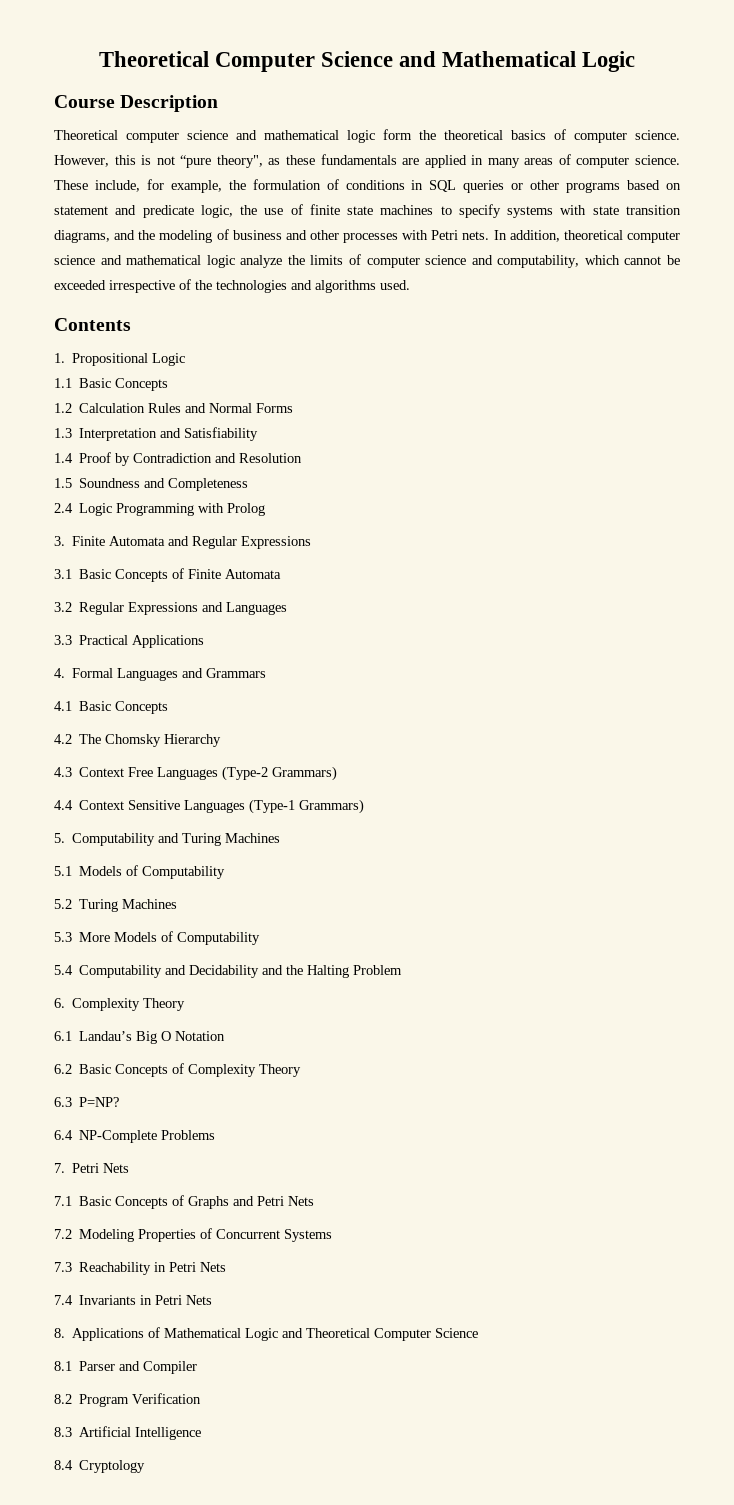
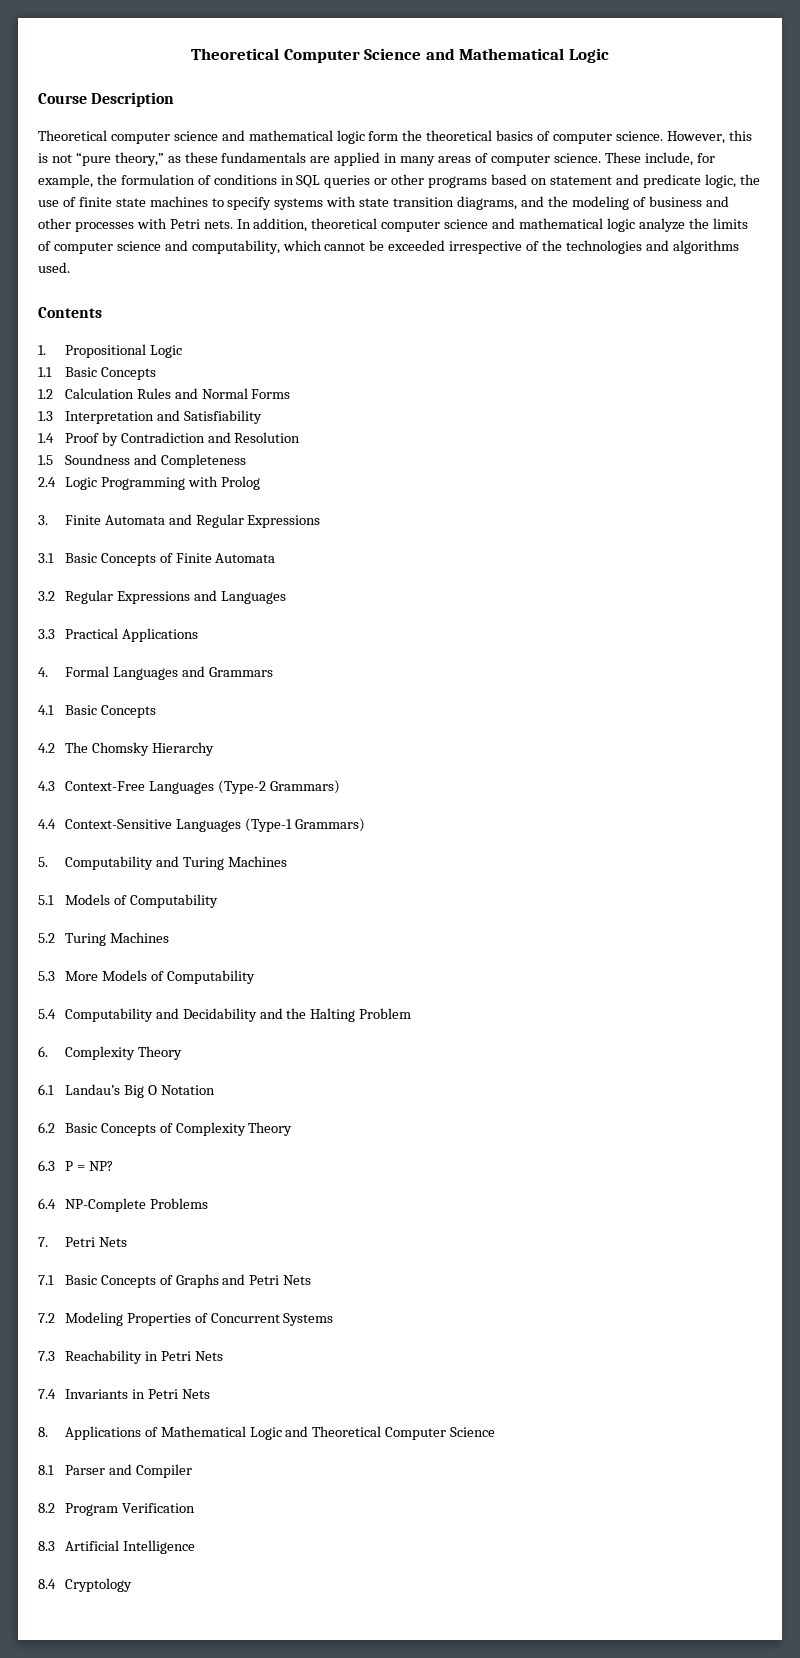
- However, this is not “pure theory", as these fundamentals are applied in many areas of computer science.
+ However, this is not “pure theory,” as these fundamentals are applied in many areas of computer science.
- 4.3 Context Free Languages (Type-2 Grammars)
+ 4.3 Context-Free Languages (Type-2 Grammars)
- 4.4 Context Sensitive Languages (Type-1 Grammars)
+ 4.4 Context-Sensitive Languages (Type-1 Grammars)
- 6.3 P=NP?
+ 6.3 P = NP?

